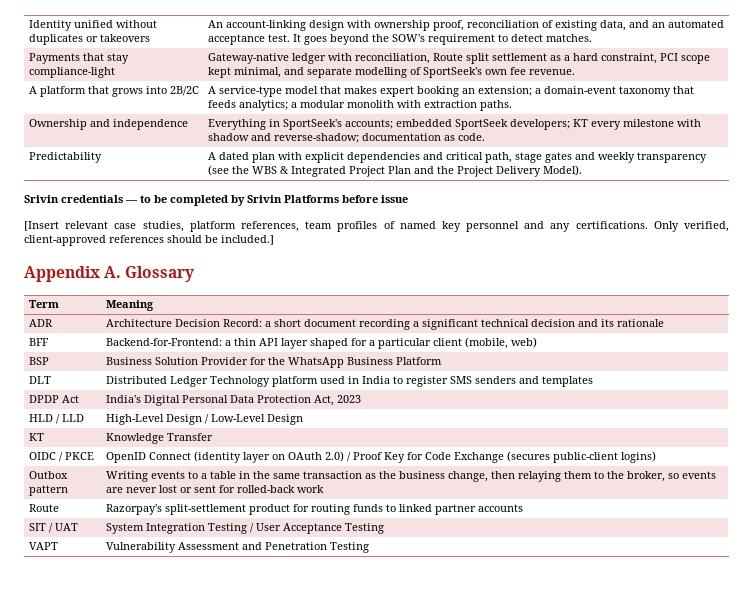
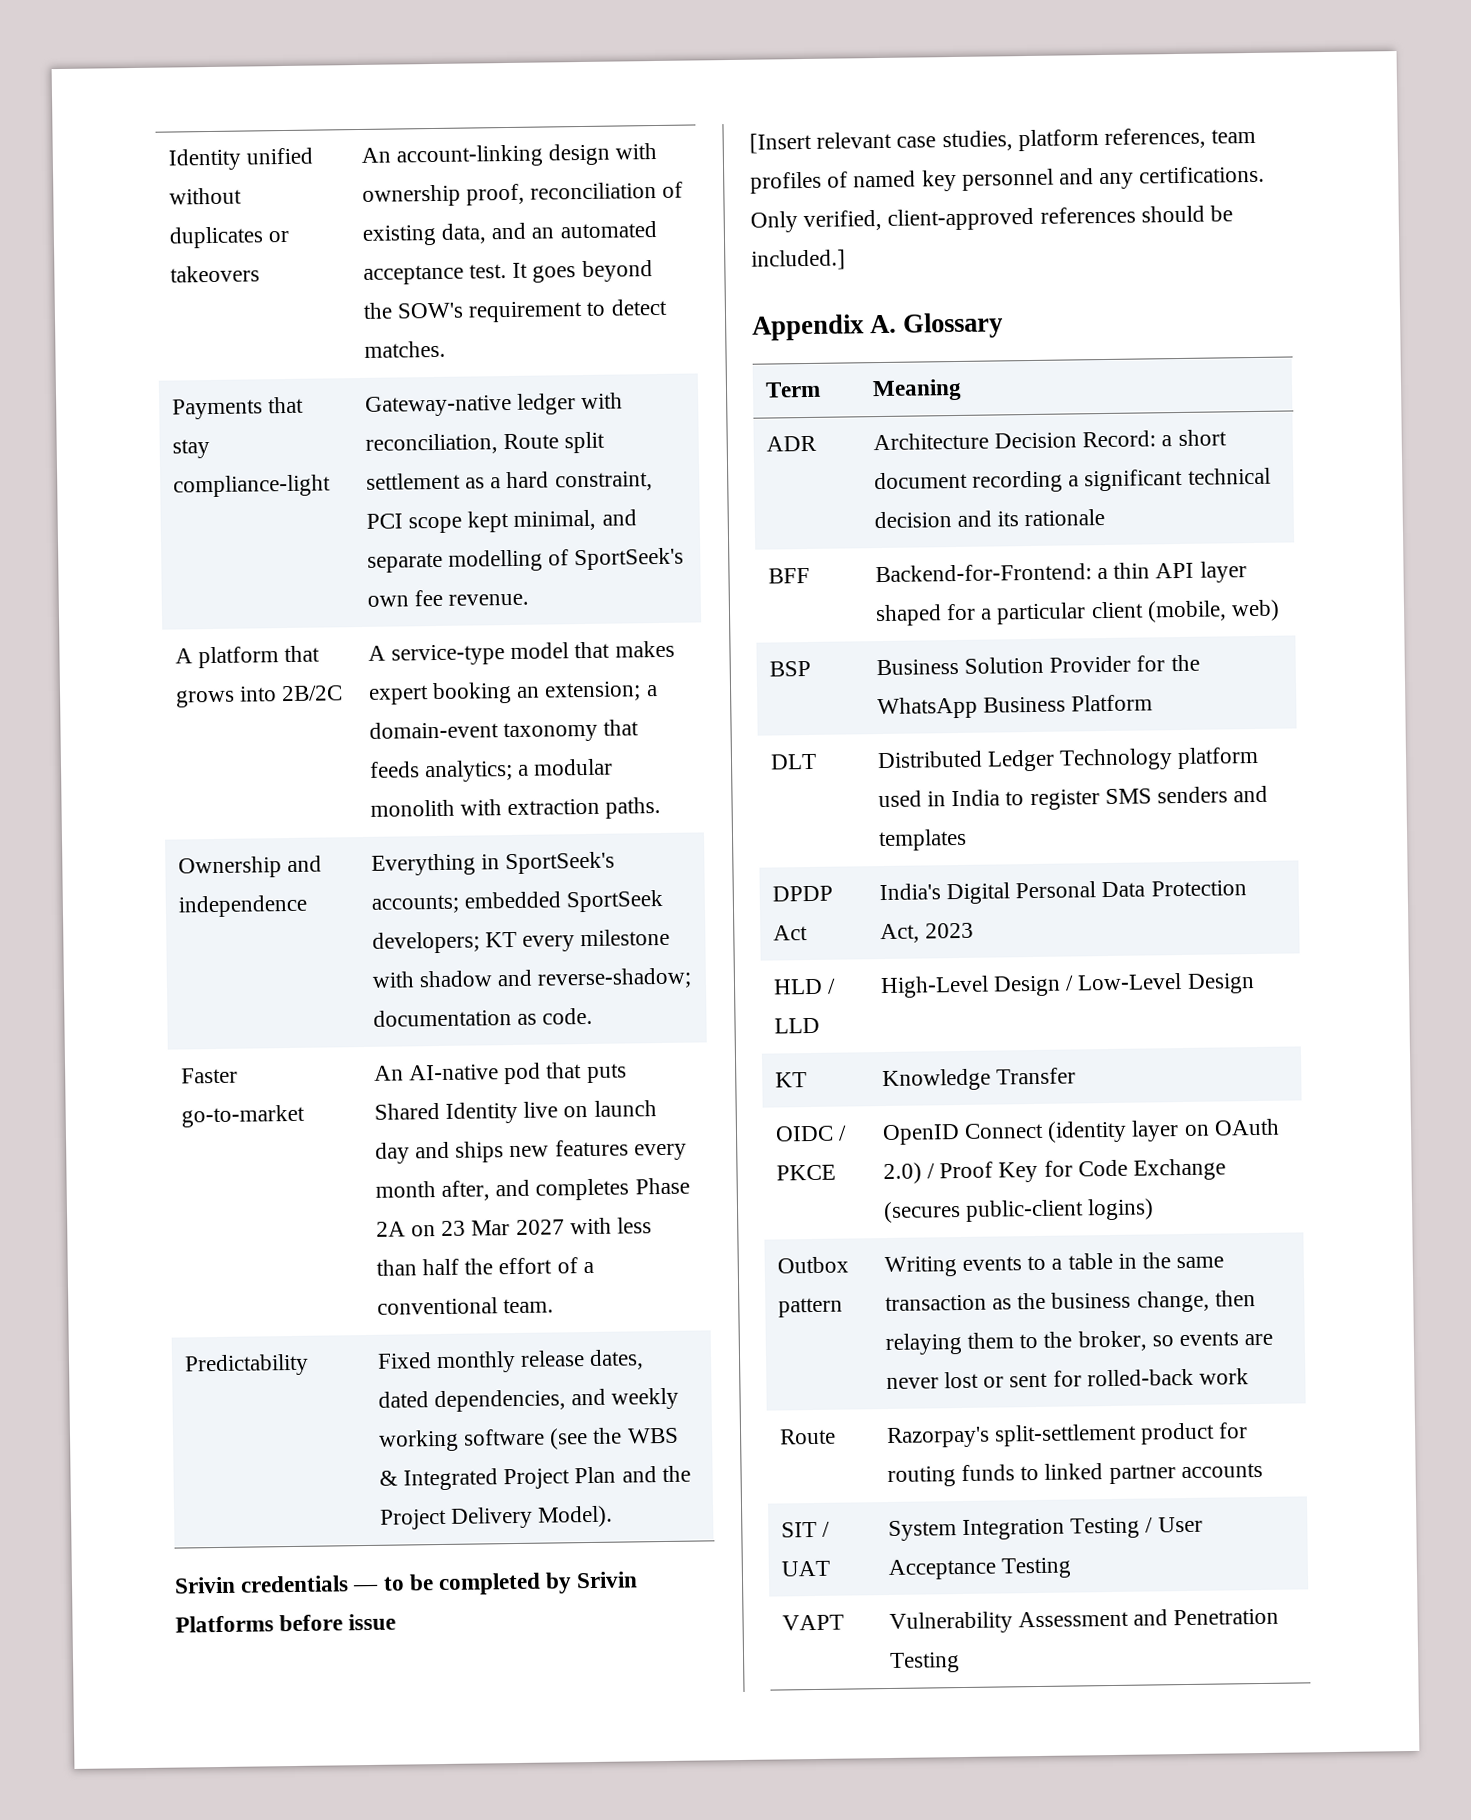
- Predictability | A dated plan with explicit dependencies and critical path, stage gates and weekly transparency (see the WBS & Integrated Project Plan and the Project Delivery Model).
+ Faster go-to-market | An AI-native pod that puts Shared Identity live on launch day and ships new features every month after, and completes Phase 2A on 23 Mar 2027 with less than half the effort of a conventional team.
+ Predictability | Fixed monthly release dates, dated dependencies, and weekly working software (see the WBS & Integrated Project Plan and the Project Delivery Model).

